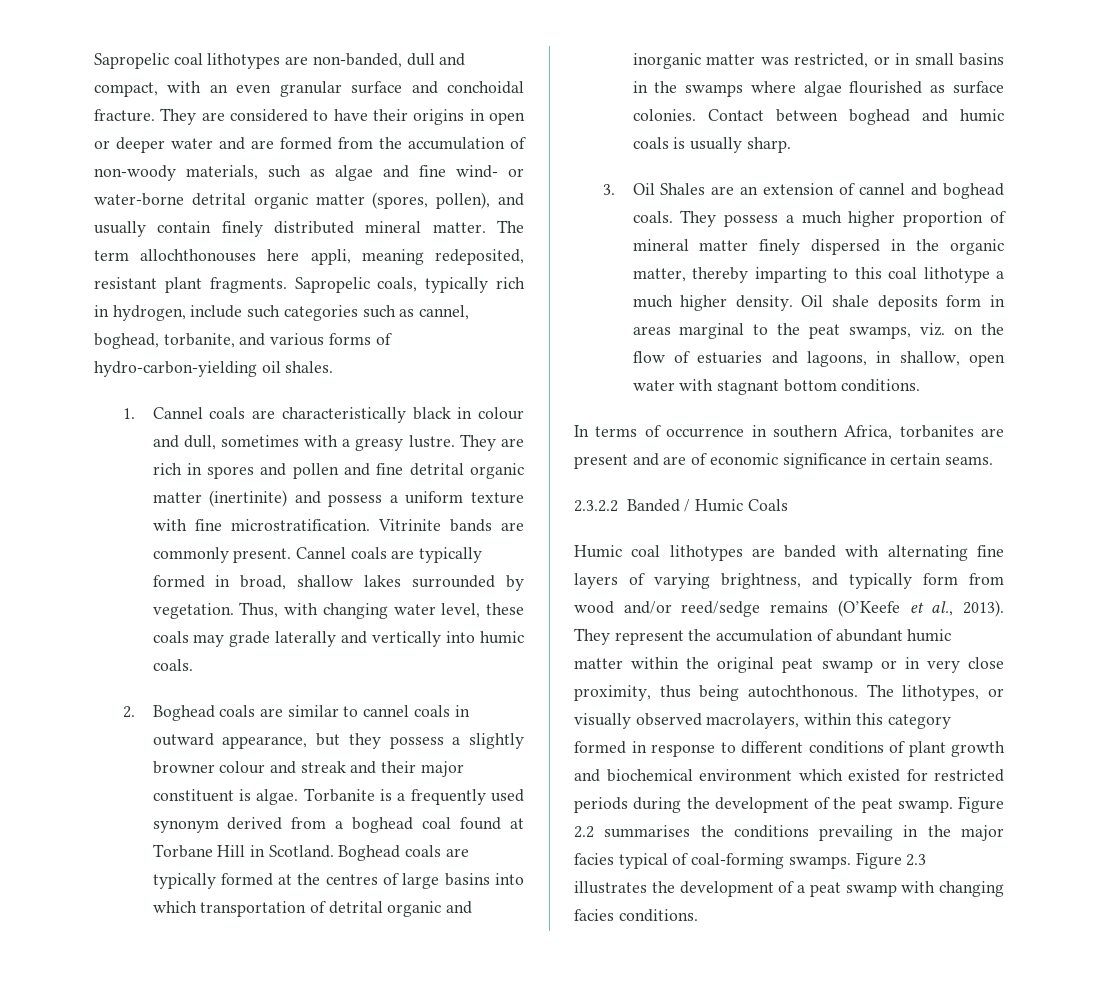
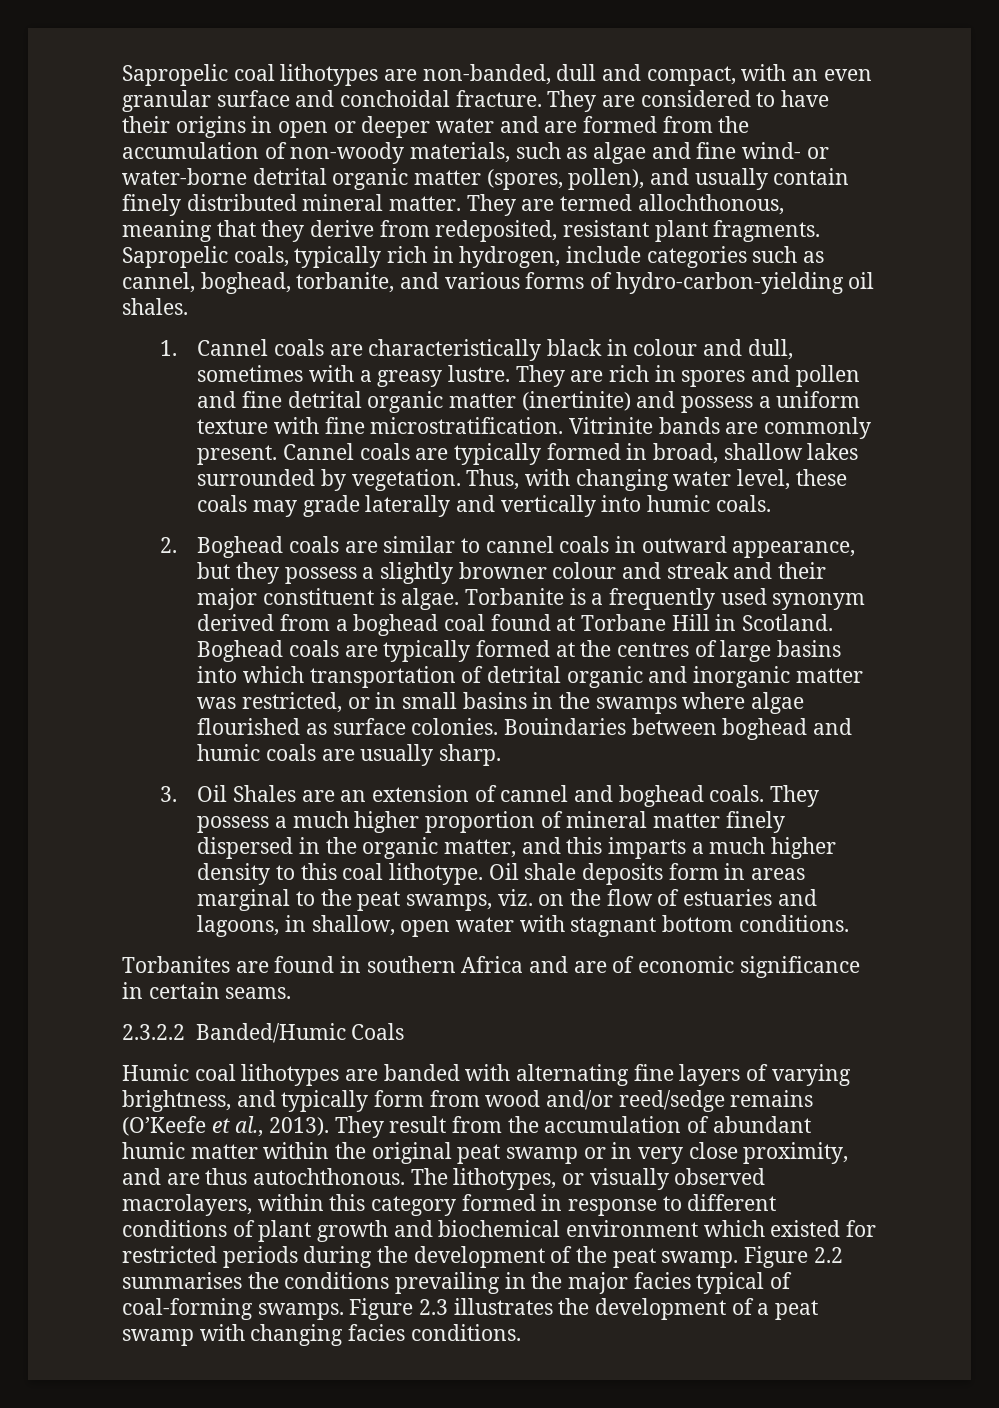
- The term allochthonouses here appli, meaning redeposited, resistant plant fragments.
+ They are termed allochthonous, meaning that they derive from redeposited, resistant plant fragments.
- Sapropelic coals, typically rich in hydrogen, include such categories such as cannel, boghead, torbanite, and various forms of hydro-carbon-yielding oil shales.
+ Sapropelic coals, typically rich in hydrogen, include categories such as cannel, boghead, torbanite, and various forms of hydro-carbon-yielding oil shales.
- Contact between boghead and humic coals is usually sharp.
+ Bouindaries between boghead and humic coals are usually sharp.
- They possess a much higher proportion of mineral matter finely dispersed in the organic matter, thereby imparting to this coal lithotype a much higher density.
+ They possess a much higher proportion of mineral matter finely dispersed in the organic matter, and this imparts a much higher density to this coal lithotype.
- In terms of occurrence in southern Africa, torbanites are present and are of economic significance in certain seams.
+ Torbanites are found in southern Africa and are of economic significance in certain seams.
- 2.3.2.2 Banded / Humic Coals
+ 2.3.2.2 Banded/Humic Coals
- They represent the accumulation of abundant humic matter within the original peat swamp or in very close proximity, thus being autochthonous.
+ They result from the accumulation of abundant humic matter within the original peat swamp or in very close proximity, and are thus autochthonous.

